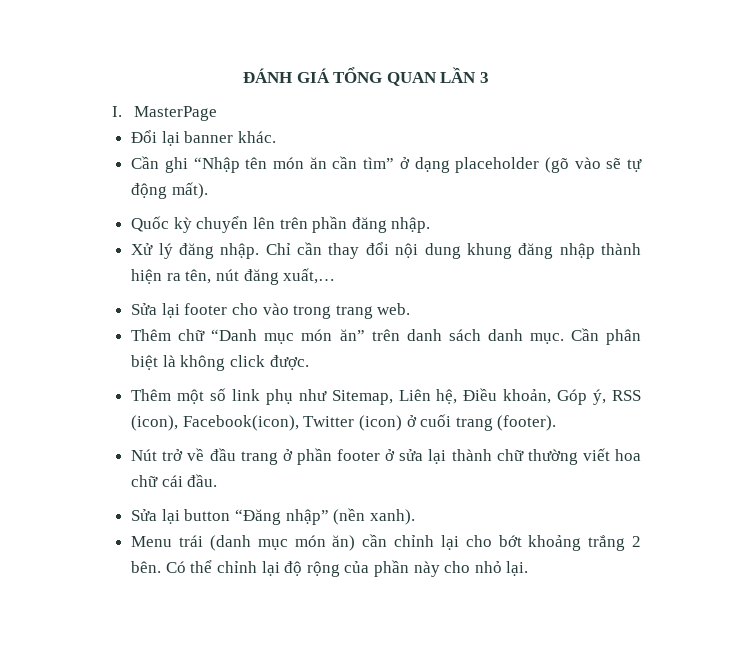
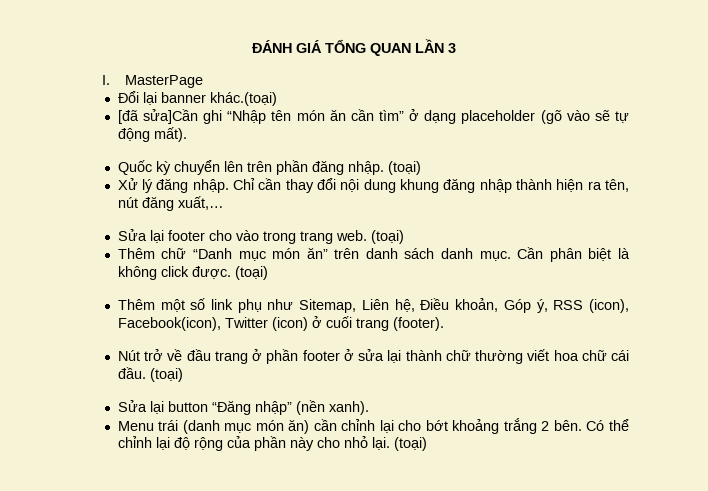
- Đổi lại banner khác.
- Cần ghi “Nhập tên món ăn cần tìm” ở dạng placeholder (gõ vào sẽ tự động mất).
+ Đổi lại banner khác.(toại)
+ [đã sửa]Cần ghi “Nhập tên món ăn cần tìm” ở dạng placeholder (gõ vào sẽ tự động mất).
- Quốc kỳ chuyển lên trên phần đăng nhập.
+ Quốc kỳ chuyển lên trên phần đăng nhập. (toại)
- Sửa lại footer cho vào trong trang web.
+ Sửa lại footer cho vào trong trang web. (toại)
- Cần phân biệt là không click được.
+ Cần phân biệt là không click được. (toại)
- Nút trở về đầu trang ở phần footer ở sửa lại thành chữ thường viết hoa chữ cái đầu.
+ Nút trở về đầu trang ở phần footer ở sửa lại thành chữ thường viết hoa chữ cái đầu. (toại)
- Có thể chỉnh lại độ rộng của phần này cho nhỏ lại.
+ Có thể chỉnh lại độ rộng của phần này cho nhỏ lại. (toại)

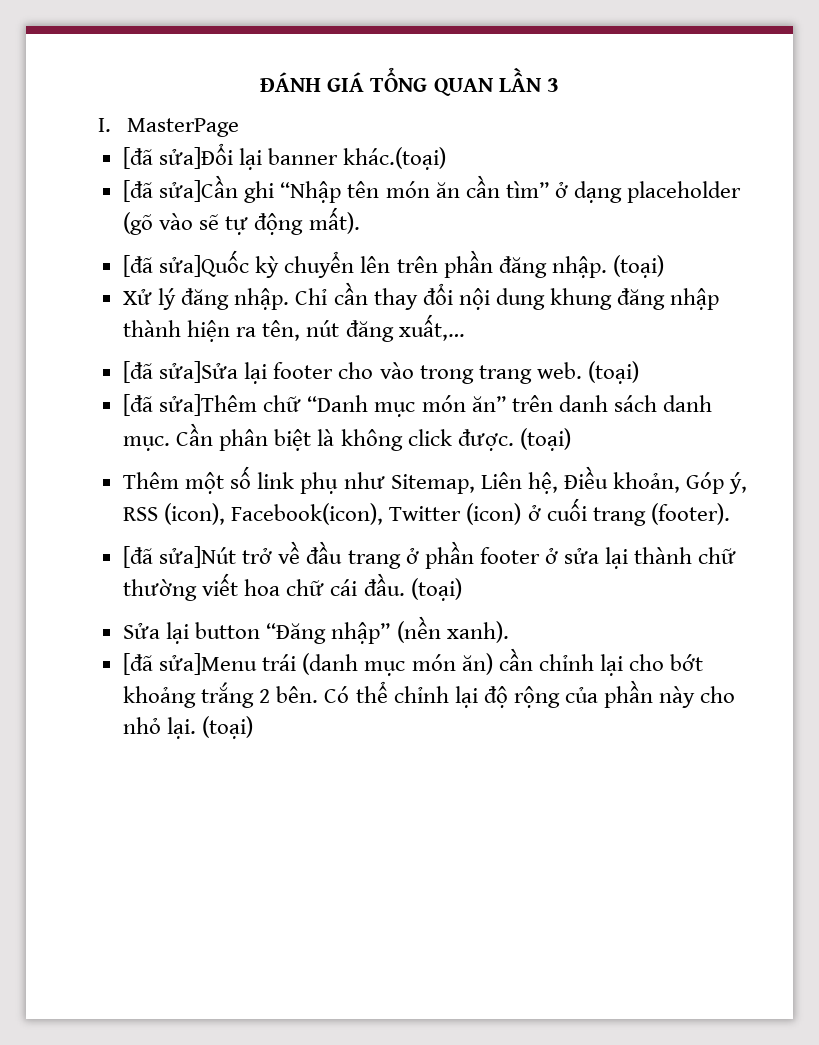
- Đổi lại banner khác.(toại)
+ [đã sửa]Đổi lại banner khác.(toại)
- Quốc kỳ chuyển lên trên phần đăng nhập.
+ [đã sửa]Quốc kỳ chuyển lên trên phần đăng nhập.
- Sửa lại footer cho vào trong trang web.
+ [đã sửa]Sửa lại footer cho vào trong trang web.
- Thêm chữ “Danh mục món ăn” trên danh sách danh mục.
+ [đã sửa]Thêm chữ “Danh mục món ăn” trên danh sách danh mục.
- Nút trở về đầu trang ở phần footer ở sửa lại thành chữ thường viết hoa chữ cái đầu.
+ [đã sửa]Nút trở về đầu trang ở phần footer ở sửa lại thành chữ thường viết hoa chữ cái đầu.
- Menu trái (danh mục món ăn) cần chỉnh lại cho bớt khoảng trắng 2 bên.
+ [đã sửa]Menu trái (danh mục món ăn) cần chỉnh lại cho bớt khoảng trắng 2 bên.

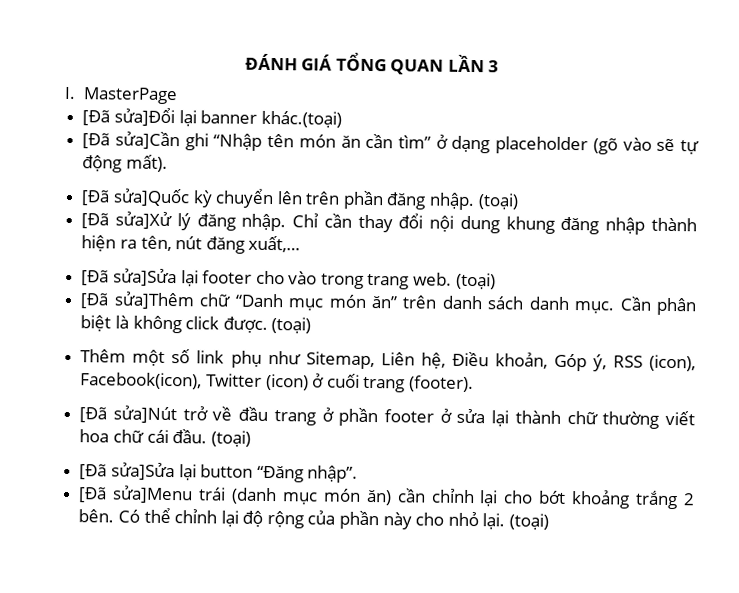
- [đã sửa]Đổi lại banner khác.(toại)
+ [Đã sửa]Đổi lại banner khác.(toại)
- [đã sửa]Cần ghi “Nhập tên món ăn cần tìm” ở dạng placeholder (gõ vào sẽ tự động mất).
+ [Đã sửa]Cần ghi “Nhập tên món ăn cần tìm” ở dạng placeholder (gõ vào sẽ tự động mất).
- [đã sửa]Quốc kỳ chuyển lên trên phần đăng nhập.
+ [Đã sửa]Quốc kỳ chuyển lên trên phần đăng nhập.
- Xử lý đăng nhập.
+ [Đã sửa]Xử lý đăng nhập.
- [đã sửa]Sửa lại footer cho vào trong trang web.
+ [Đã sửa]Sửa lại footer cho vào trong trang web.
- [đã sửa]Thêm chữ “Danh mục món ăn” trên danh sách danh mục.
+ [Đã sửa]Thêm chữ “Danh mục món ăn” trên danh sách danh mục.
- [đã sửa]Nút trở về đầu trang ở phần footer ở sửa lại thành chữ thường viết hoa chữ cái đầu.
+ [Đã sửa]Nút trở về đầu trang ở phần footer ở sửa lại thành chữ thường viết hoa chữ cái đầu.
- Sửa lại button “Đăng nhập” (nền xanh).
- [đã sửa]Menu trái (danh mục món ăn) cần chỉnh lại cho bớt khoảng trắng 2 bên.
+ [Đã sửa]Sửa lại button “Đăng nhập”.
+ [Đã sửa]Menu trái (danh mục món ăn) cần chỉnh lại cho bớt khoảng trắng 2 bên.

